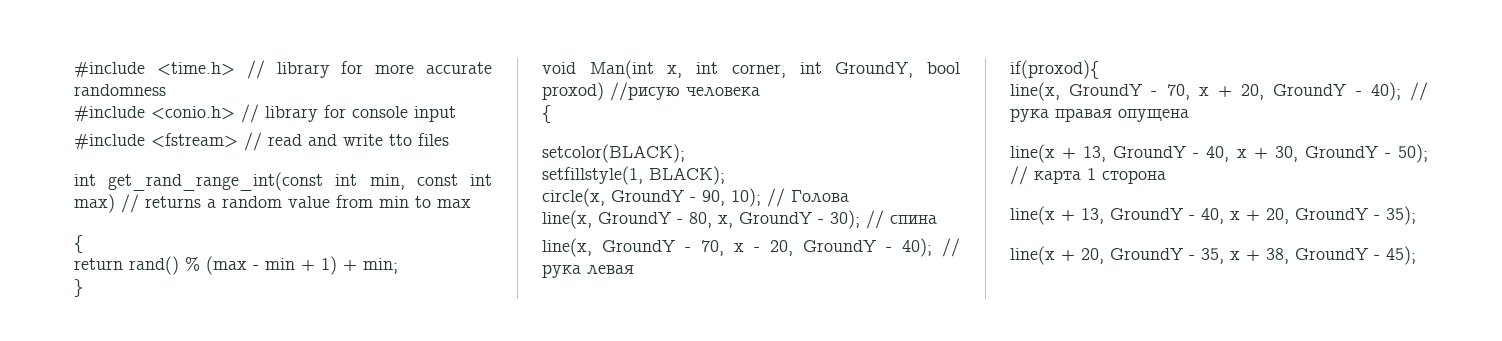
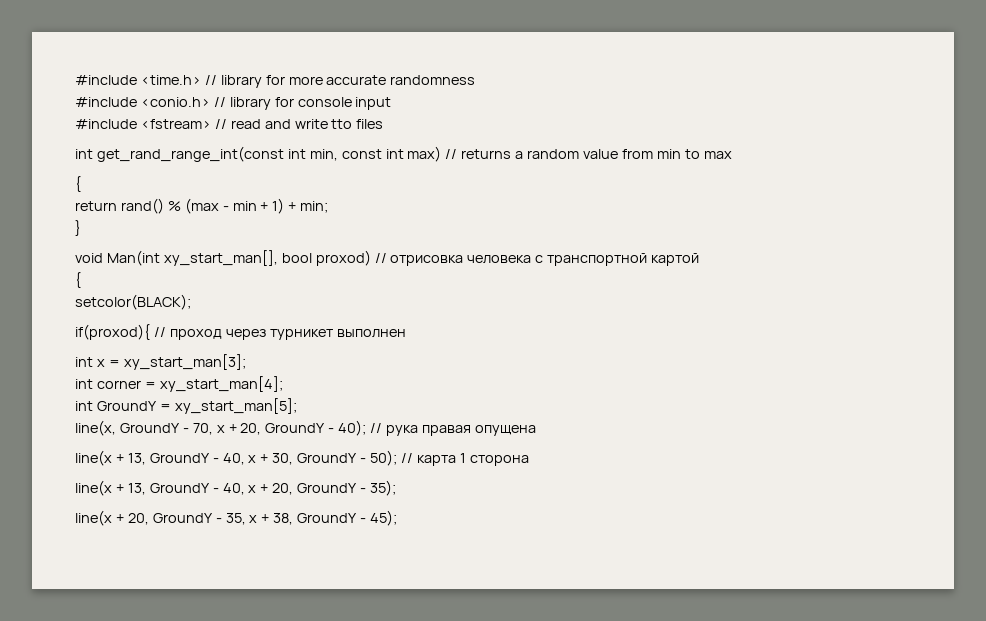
- void Man(int x, int corner, int GroundY, bool proxod) //рисую человека
+ void Man(int xy_start_man[], bool proxod) // отрисовка человека с транспортной картой
  {
  setcolor(BLACK);
- setfillstyle(1, BLACK);
- circle(x, GroundY - 90, 10); // Голова
- line(x, GroundY - 80, x, GroundY - 30); // спина
- line(x, GroundY - 70, x - 20, GroundY - 40); // рука левая
- if(proxod){
+ if(proxod){ // проход через турникет выполнен
+ int x = xy_start_man[3];
+ int corner = xy_start_man[4];
+ int GroundY = xy_start_man[5];

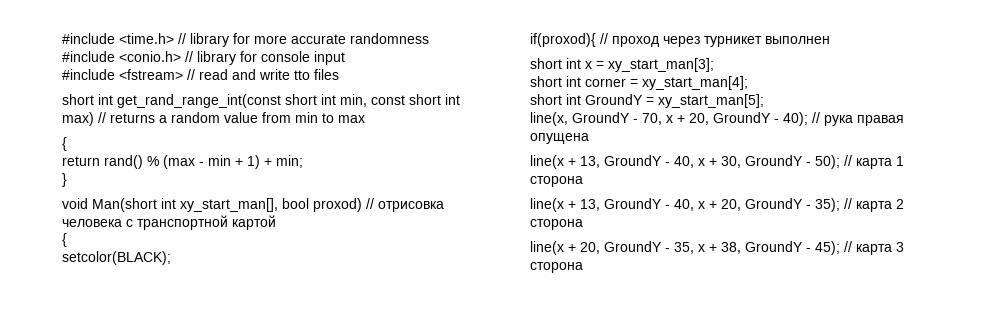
- int get_rand_range_int(const int min, const int max) // returns a random value from min to max
+ short int get_rand_range_int(const short int min, const short int max) // returns a random value from min to max
- void Man(int xy_start_man[], bool proxod) // отрисовка человека с транспортной картой
+ void Man(short int xy_start_man[], bool proxod) // отрисовка человека с транспортной картой
- int x = xy_start_man[3];
+ short int x = xy_start_man[3];
- int corner = xy_start_man[4];
+ short int corner = xy_start_man[4];
- int GroundY = xy_start_man[5];
+ short int GroundY = xy_start_man[5];
- line(x + 13, GroundY - 40, x + 20, GroundY - 35);
+ line(x + 13, GroundY - 40, x + 20, GroundY - 35); // карта 2 сторона
- line(x + 20, GroundY - 35, x + 38, GroundY - 45);
+ line(x + 20, GroundY - 35, x + 38, GroundY - 45); // карта 3 сторона

